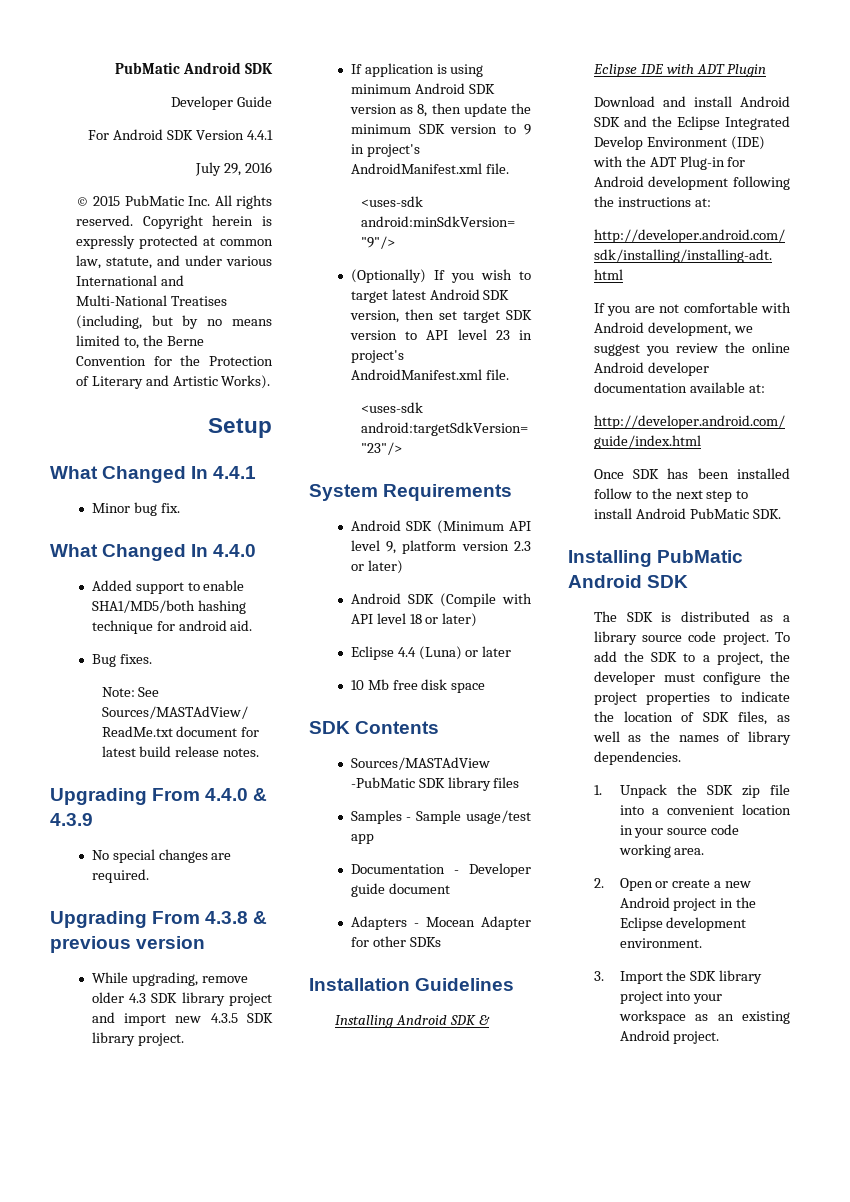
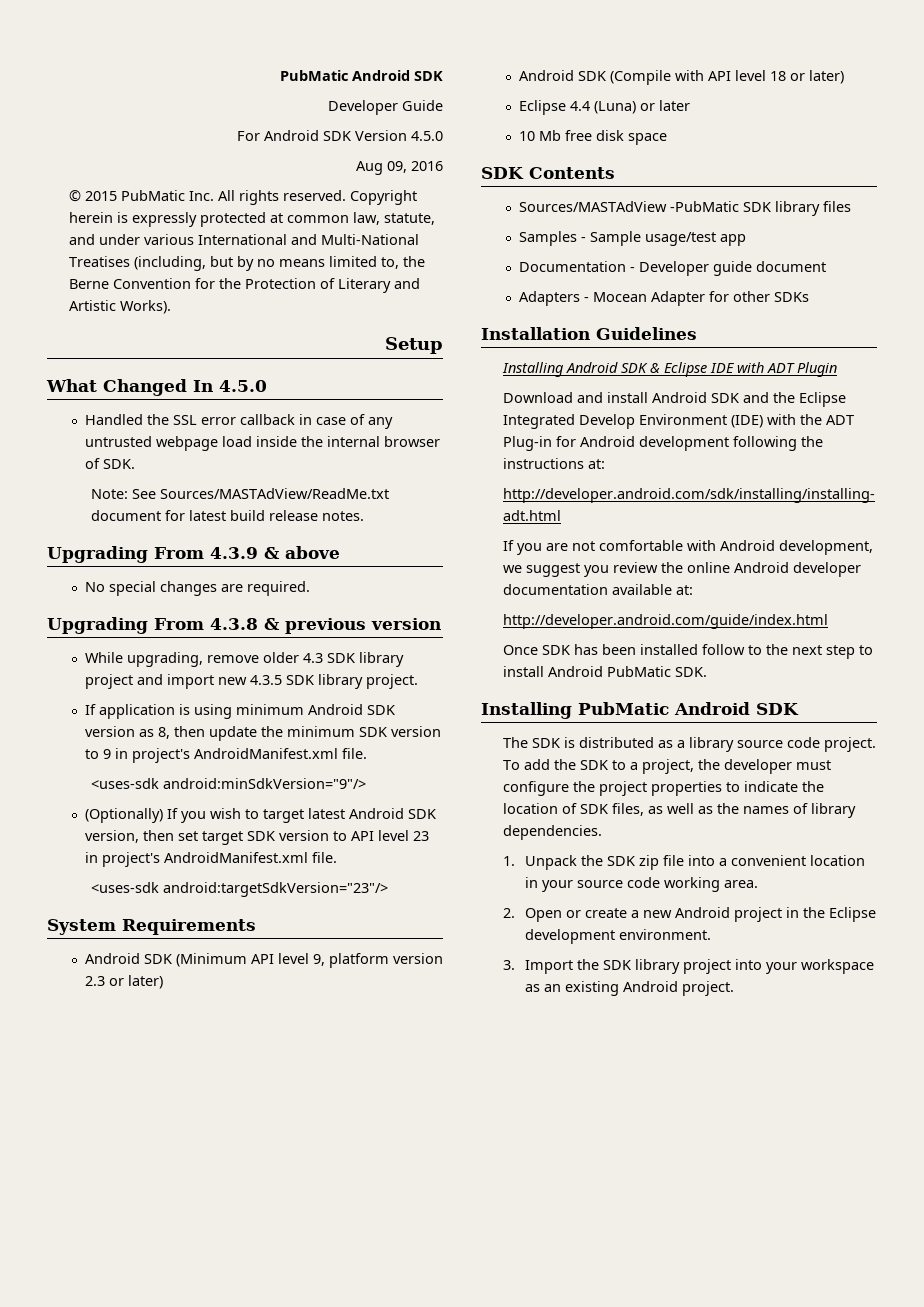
- For Android SDK Version 4.4.1
- July 29, 2016
+ For Android SDK Version 4.5.0
+ Aug 09, 2016
- What Changed In 4.4.1
- Minor bug fix.
- What Changed In 4.4.0
- Added support to enable SHA1/MD5/both hashing technique for android aid.
- Bug fixes.
+ What Changed In 4.5.0
+ Handled the SSL error callback in case of any untrusted webpage load inside the internal browser of SDK.
- Upgrading From 4.4.0 & 4.3.9
+ Upgrading From 4.3.9 & above

